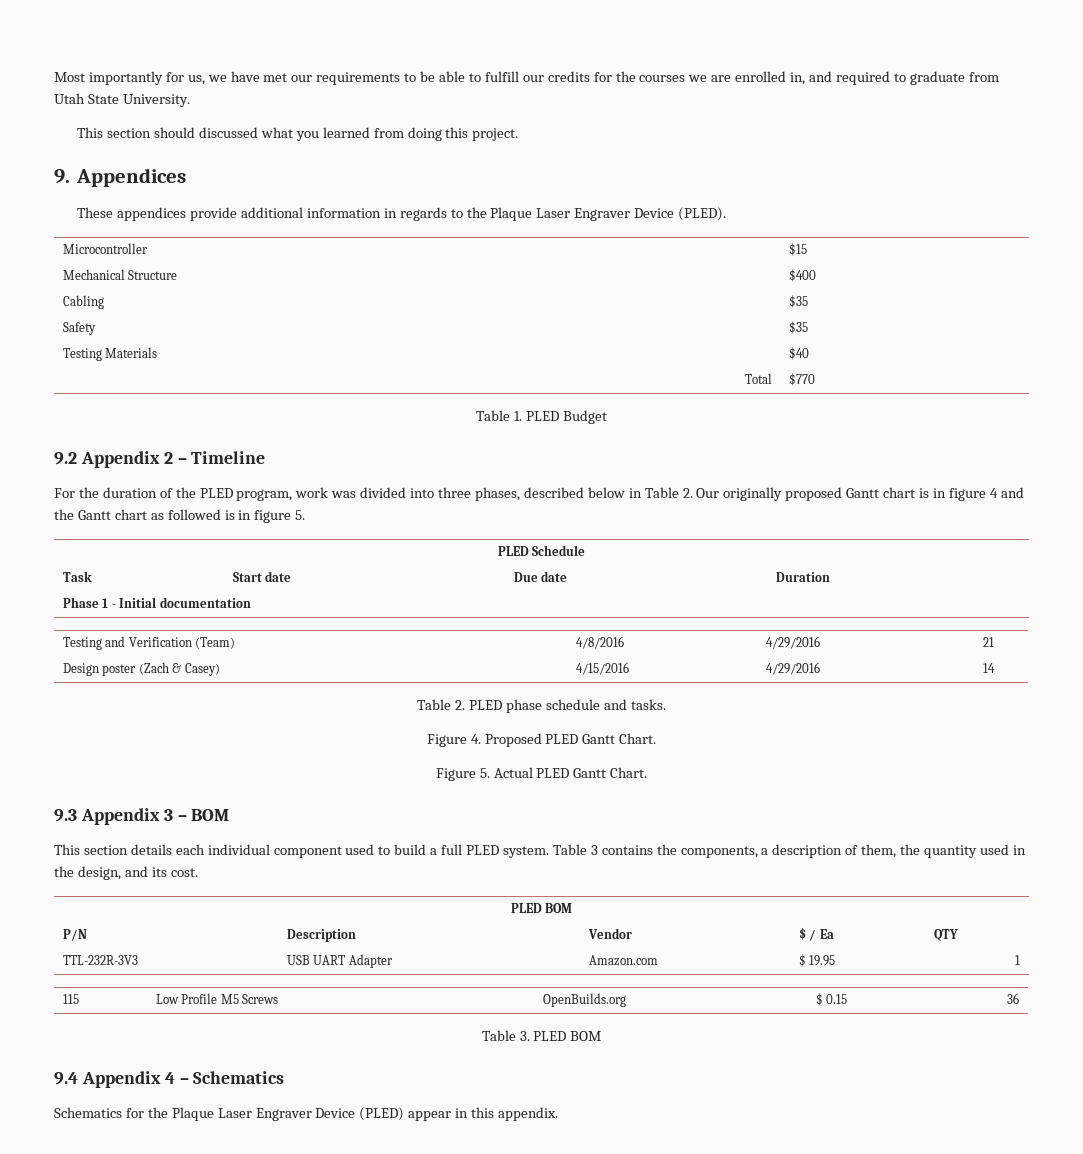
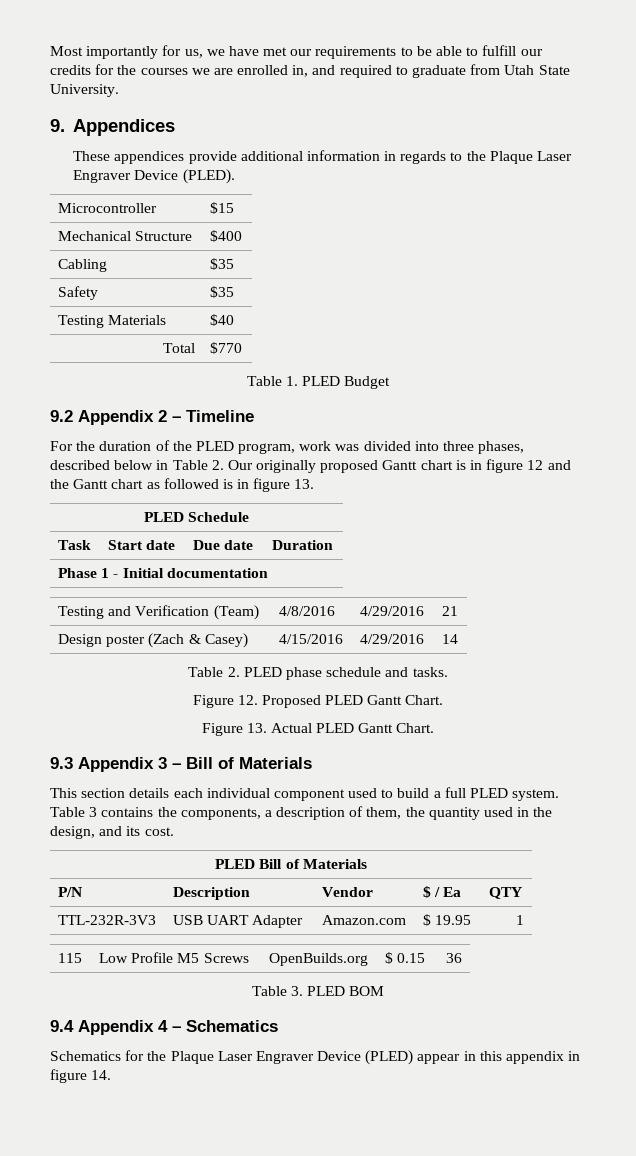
- This section should discussed what you learned from doing this project.
- For the duration of the PLED program, work was divided into three phases, described below in Table 2. Our originally proposed Gantt chart is in figure 4 and the Gantt chart as followed is in figure 5.
+ For the duration of the PLED program, work was divided into three phases, described below in Table 2. Our originally proposed Gantt chart is in figure 12 and the Gantt chart as followed is in figure 13.
- Figure 4. Proposed PLED Gantt Chart.
+ Figure 12. Proposed PLED Gantt Chart.
- Figure 5. Actual PLED Gantt Chart.
+ Figure 13. Actual PLED Gantt Chart.
- 9.3 Appendix 3 – BOM
+ 9.3 Appendix 3 – Bill of Materials
  Table 3 contains the components, a description of them, the quantity used in the design, and its cost.
- PLED BOM
+ PLED Bill of Materials
- Schematics for the Plaque Laser Engraver Device (PLED) appear in this appendix.
+ Schematics for the Plaque Laser Engraver Device (PLED) appear in this appendix in figure 14.

